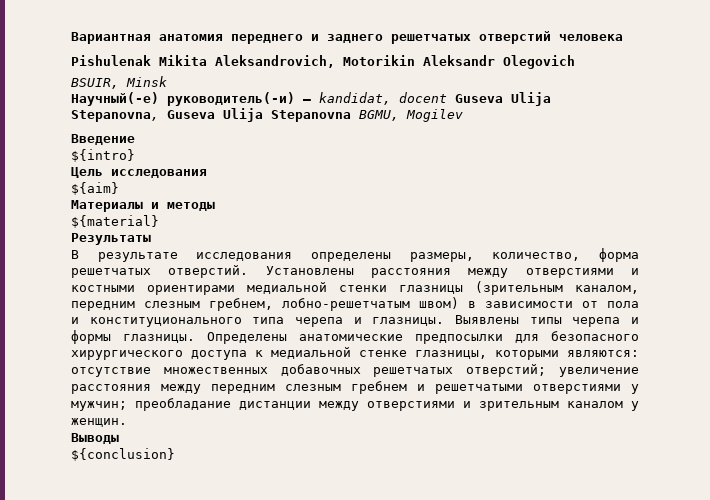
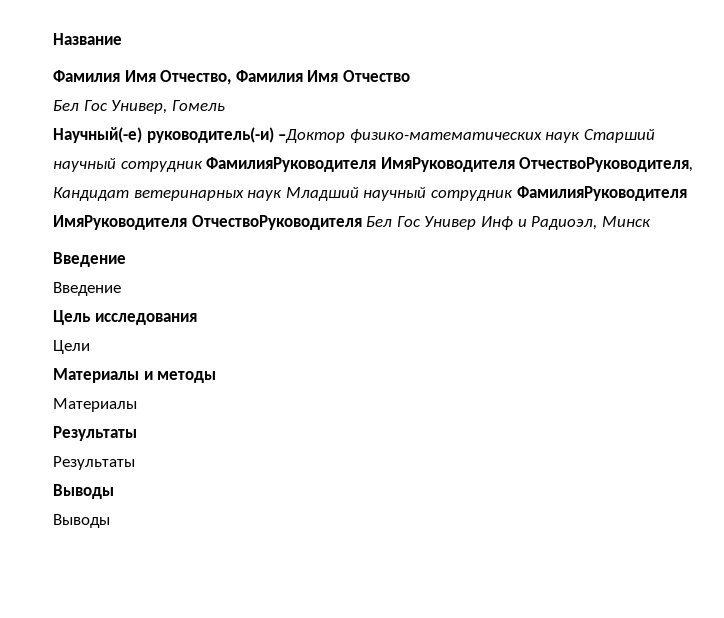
- Вариантная анатомия переднего и заднего решетчатых отверстий человека
- Pishulenak Mikita Aleksandrovich, Motorikin Aleksandr Olegovich
- BSUIR, Minsk
- Научный(-е) руководитель(-и) – kandidat, docent Guseva Ulija Stepanovna, Guseva Ulija Stepanovna BGMU, Mogilev
+ Название
+ Фамилия Имя Отчество, Фамилия Имя Отчество
+ Бел Гос Универ, Гомель
+ Научный(-е) руководитель(-и) –Доктор физико-математических наук Старший научный сотрудник ФамилияРуководителя ИмяРуководителя ОтчествоРуководителя, Кандидат ветеринарных наук Младший научный сотрудник ФамилияРуководителя ИмяРуководителя ОтчествоРуководителя Бел Гос Универ Инф и Радиоэл, Минск
  Введение
- ${intro}
+ Введение
- ${aim}
+ Цели
  Материалы и методы
- ${material}
+ Материалы
  Результаты
- В результате исследования определены размеры, количество, форма решетчатых отверстий. Установлены расстояния между отверстиями и костными ориентирами медиальной стенки глазницы (зрительным каналом, передним слезным гребнем, лобно-решетчатым швом) в зависимости от пола и конституционального типа черепа и глазницы. Выявлены типы черепа и формы глазницы. Определены анатомические предпосылки для безопасного хирургического доступа к медиальной стенке глазницы, которыми являются: отсутствие множественных добавочных решетчатых отверстий; увеличение расстояния между передним слезным гребнем и решетчатыми отверстиями у мужчин; преобладание дистанции между отверстиями и зрительным каналом у женщин.
+ Результаты
  Выводы
- ${conclusion}
+ Выводы

